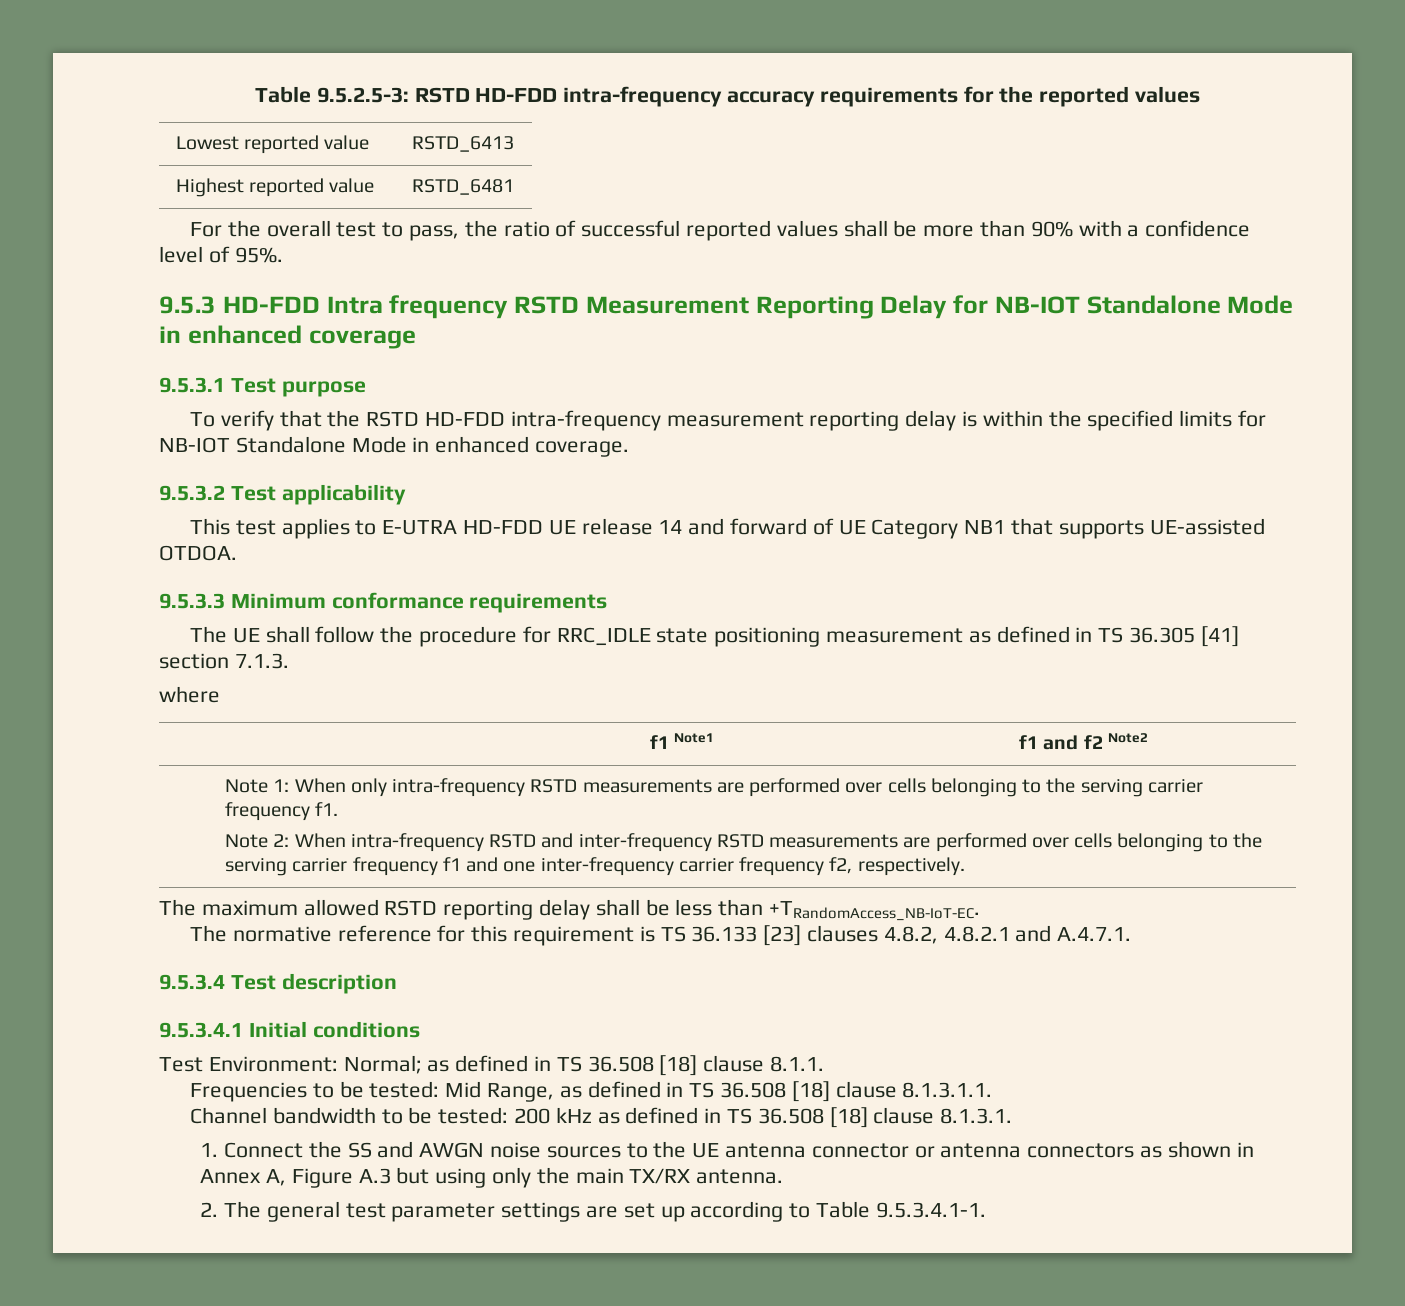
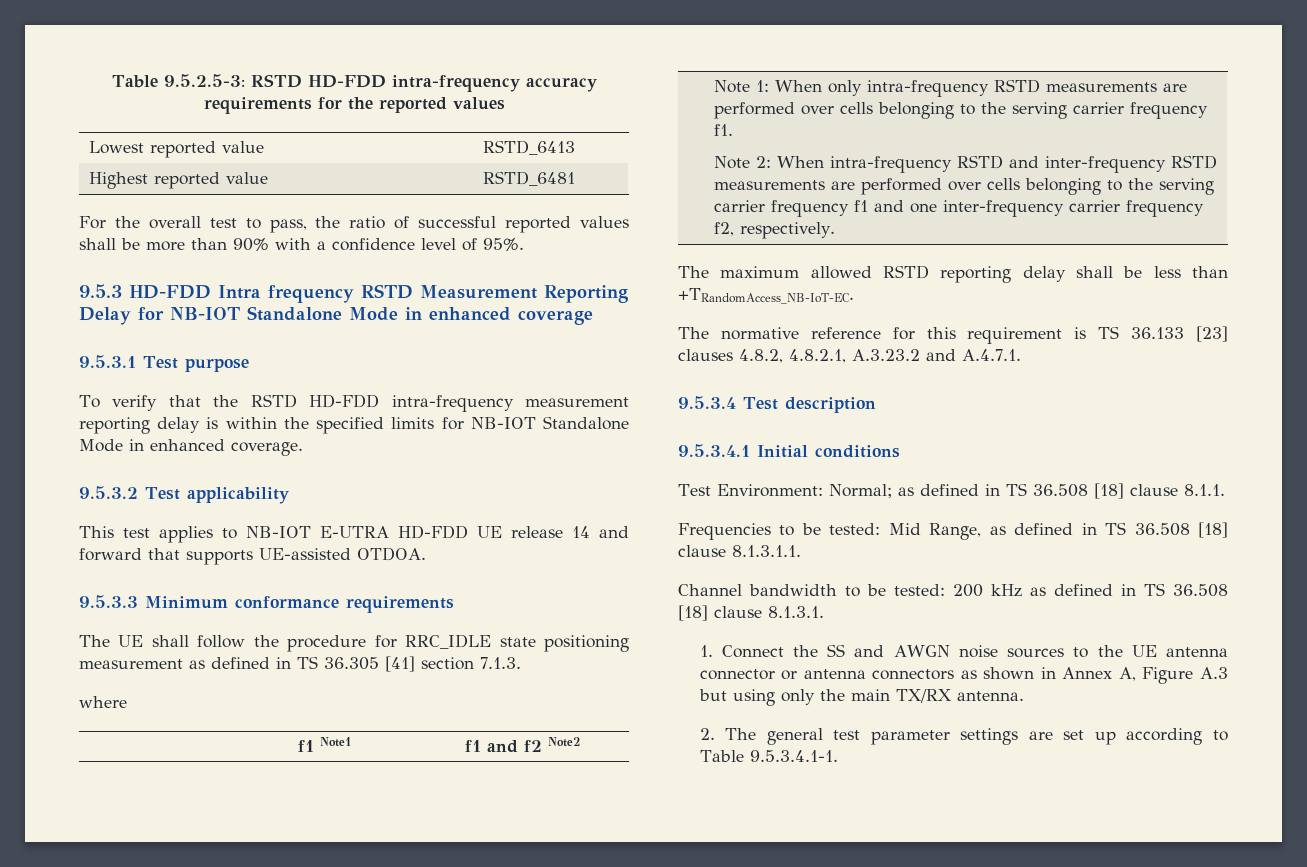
- This test applies to E-UTRA HD-FDD UE release 14 and forward of UE Category NB1 that supports UE-assisted OTDOA.
+ This test applies to NB-IOT E-UTRA HD-FDD UE release 14 and forward that supports UE-assisted OTDOA.
- The normative reference for this requirement is TS 36.133 [23] clauses 4.8.2, 4.8.2.1 and A.4.7.1.
+ The normative reference for this requirement is TS 36.133 [23] clauses 4.8.2, 4.8.2.1, A.3.23.2 and A.4.7.1.

